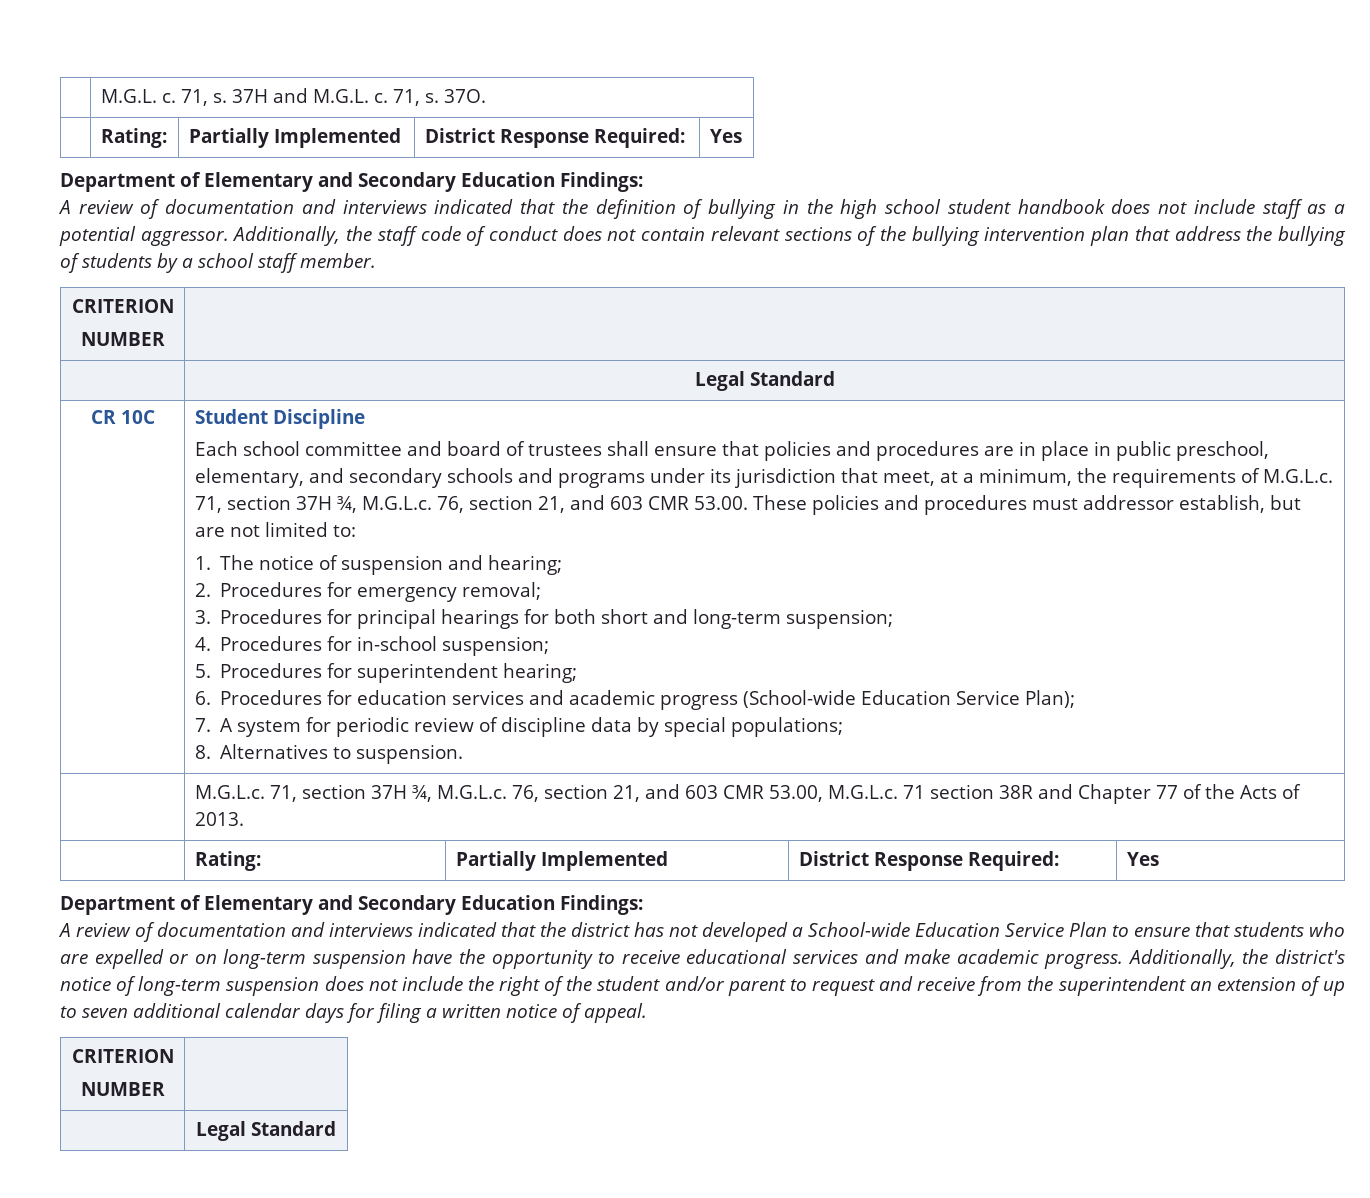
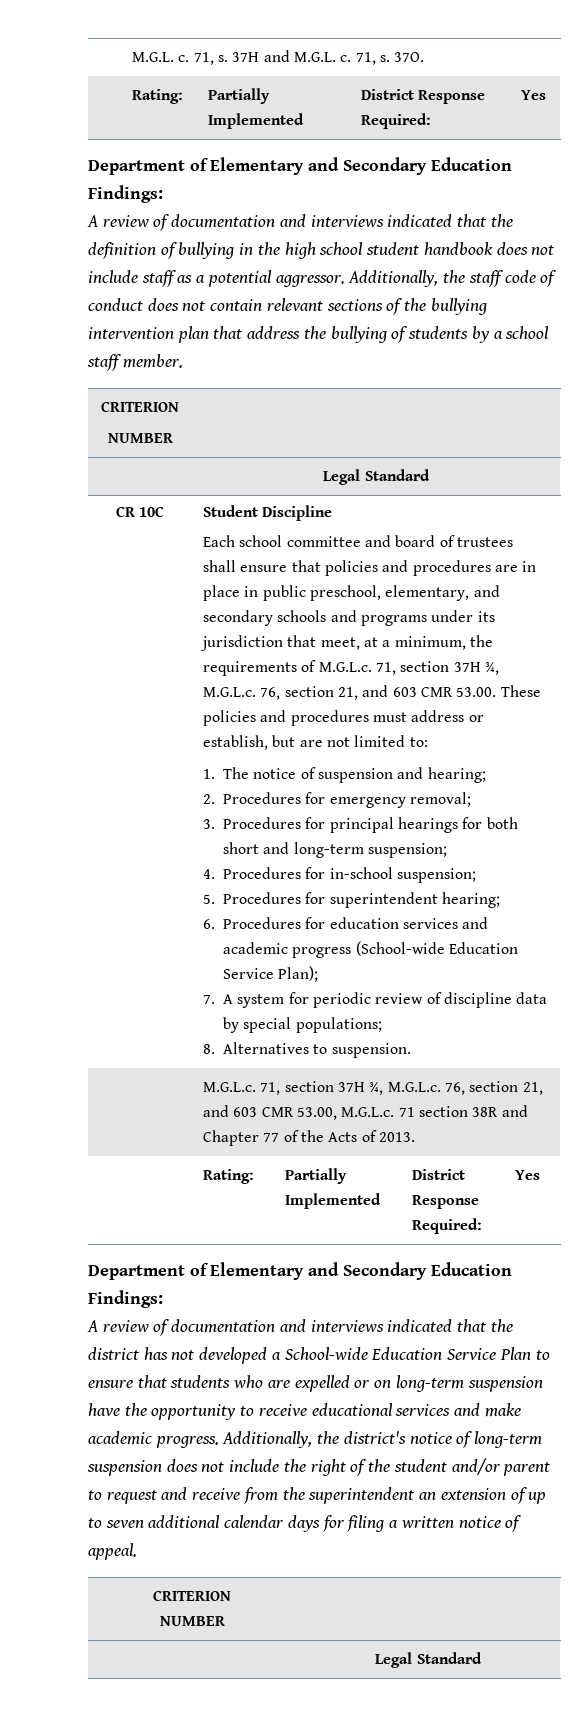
- Each school committee and board of trustees shall ensure that policies and procedures are in place in public preschool, elementary, and secondary schools and programs under its jurisdiction that meet, at a minimum, the requirements of M.G.L.c. 71, section 37H ¾, M.G.L.c. 76, section 21, and 603 CMR 53.00. These policies and procedures must addressor establish, but are not limited to:
+ Each school committee and board of trustees shall ensure that policies and procedures are in place in public preschool, elementary, and secondary schools and programs under its jurisdiction that meet, at a minimum, the requirements of M.G.L.c. 71, section 37H ¾, M.G.L.c. 76, section 21, and 603 CMR 53.00. These policies and procedures must address or establish, but are not limited to:

